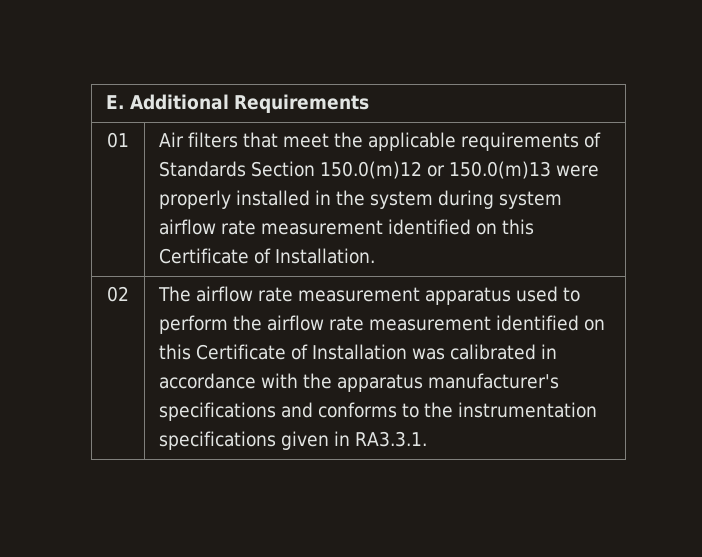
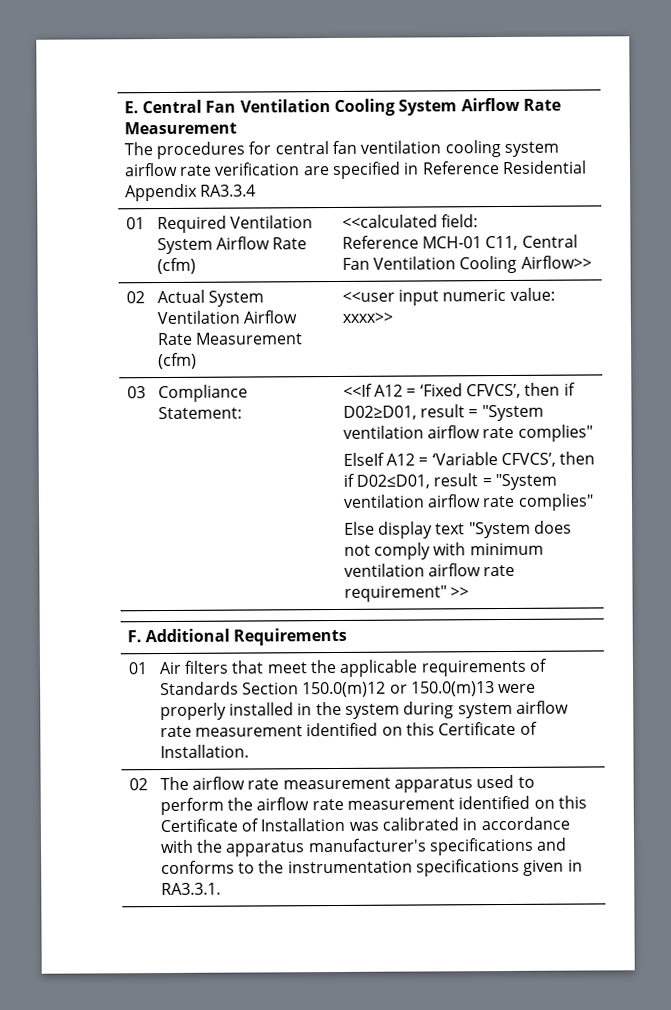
- E. Additional Requirements
+ E. Central Fan Ventilation Cooling System Airflow Rate Measurement
+ The procedures for central fan ventilation cooling system airflow rate verification are specified in Reference Residential Appendix RA3.3.4
+ 01 | Required Ventilation System Airflow Rate (cfm) | <<calculated field:
+ Reference MCH-01 C11, Central Fan Ventilation Cooling Airflow>>
+ 02 | Actual System Ventilation Airflow Rate Measurement (cfm) | <<user input numeric value: xxxx>>
+ 03 | Compliance Statement: | <<If A12 = ‘Fixed CFVCS’, then if D02≥D01, result = "System ventilation airflow rate complies"
+ ElseIf A12 = ‘Variable CFVCS’, then if D02≤D01, result = "System ventilation airflow rate complies"
+ Else display text "System does not comply with minimum ventilation airflow rate requirement" >>
+ F. Additional Requirements

